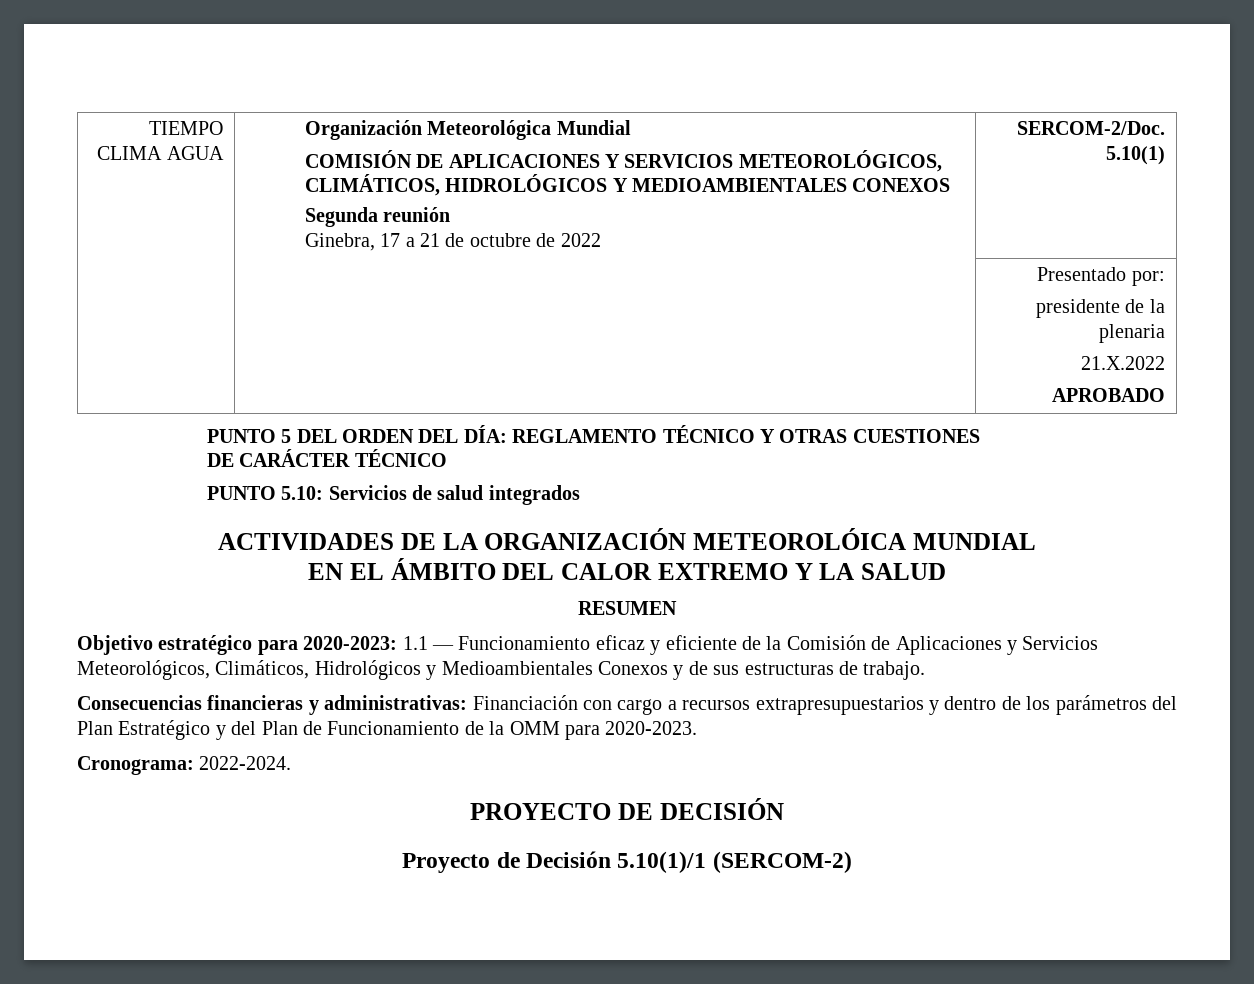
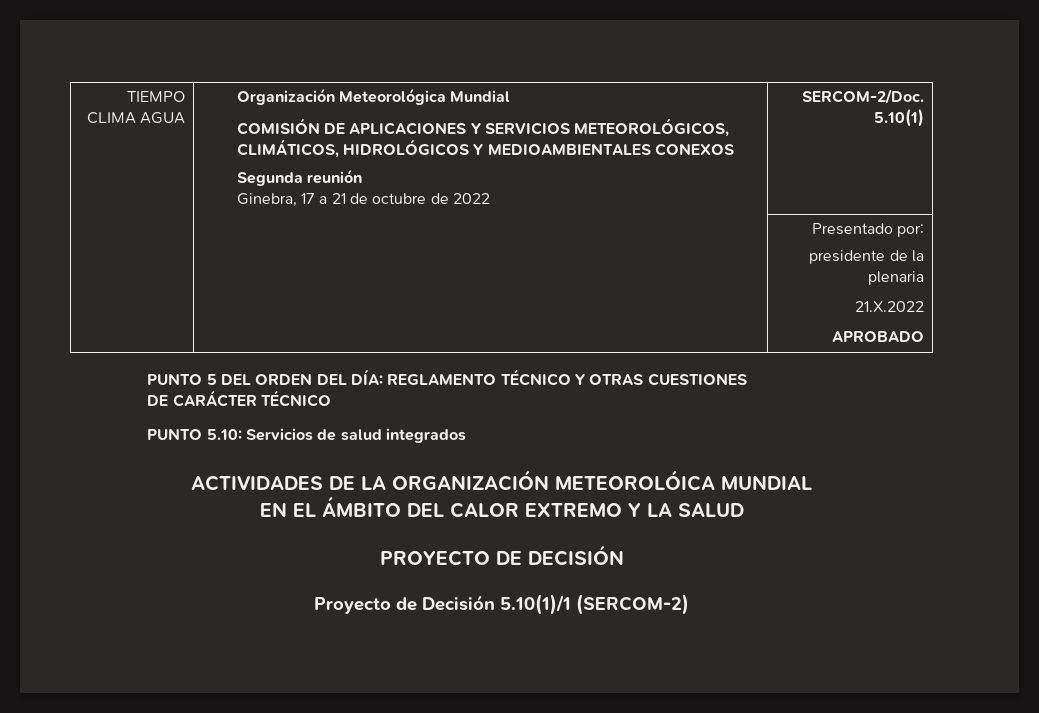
- RESUMEN
- Objetivo estratégico para 2020-2023: 1.1 — Funcionamiento eficaz y eficiente de la Comisión de Aplicaciones y Servicios Meteorológicos, Climáticos, Hidrológicos y Medioambientales Conexos y de sus estructuras de trabajo.
- Consecuencias financieras y administrativas: Financiación con cargo a recursos extrapresupuestarios y dentro de los parámetros del Plan Estratégico y del Plan de Funcionamiento de la OMM para 2020-2023.
- Cronograma: 2022-2024.

